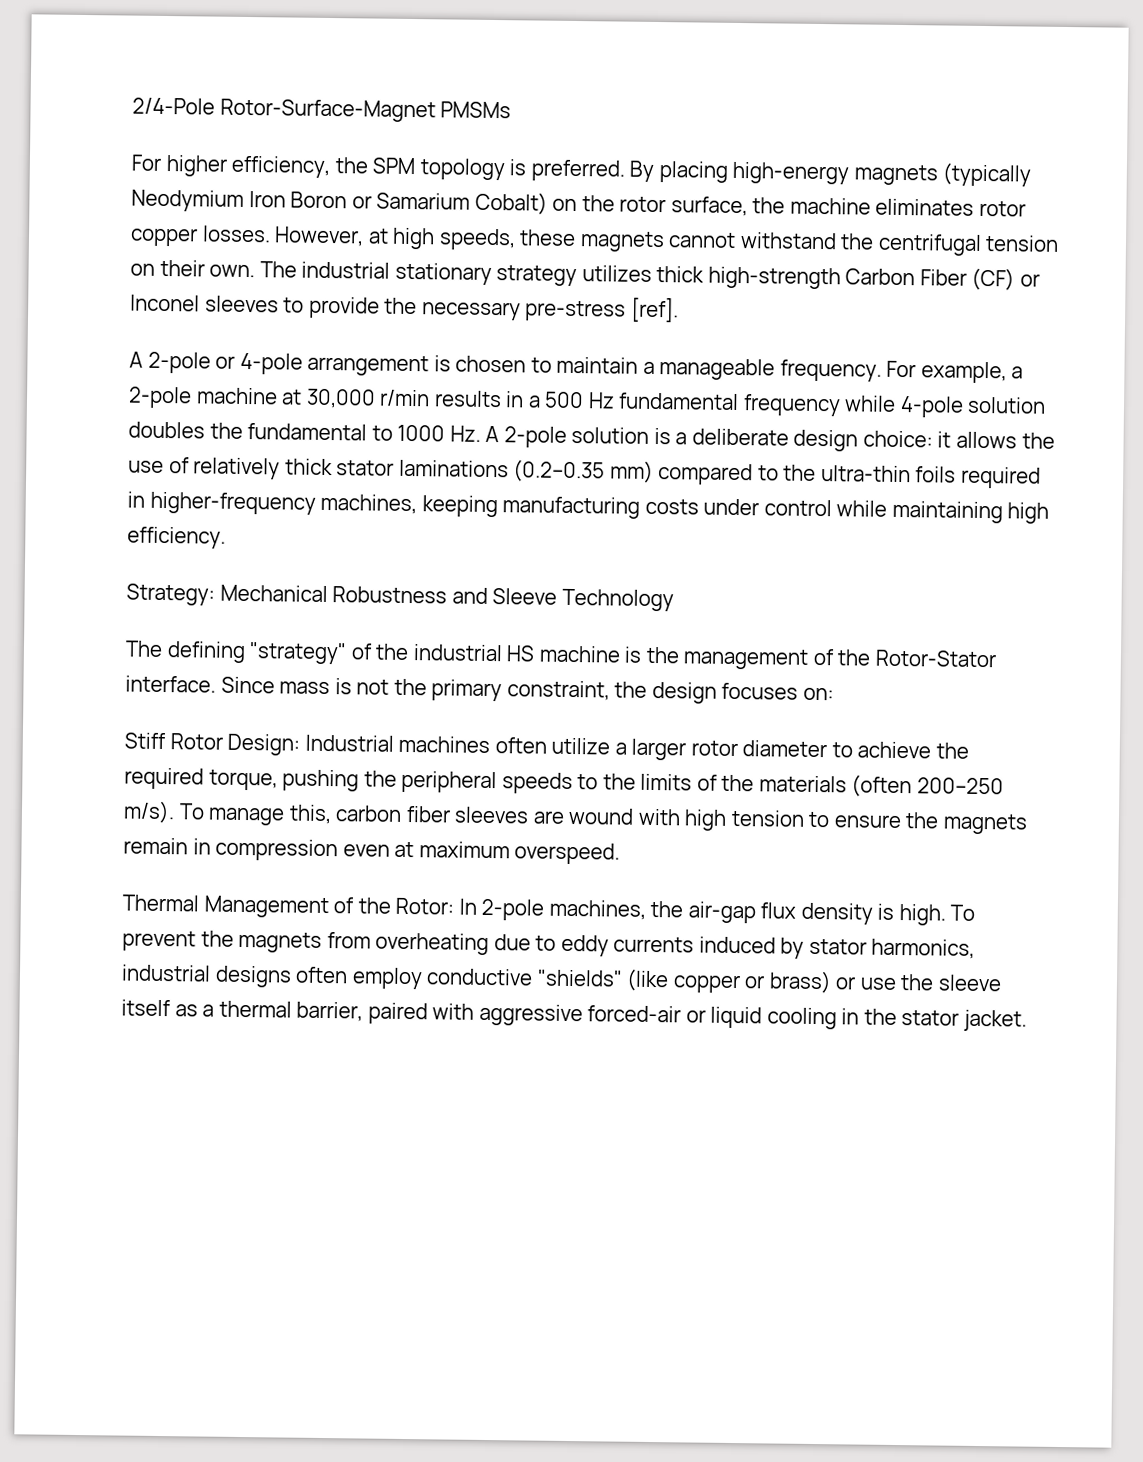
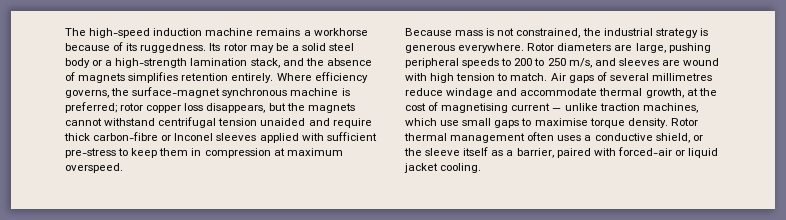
- 2/4-Pole Rotor-Surface-Magnet PMSMs
- For higher efficiency, the SPM topology is preferred. By placing high-energy magnets (typically Neodymium Iron Boron or Samarium Cobalt) on the rotor surface, the machine eliminates rotor copper losses. However, at high speeds, these magnets cannot withstand the centrifugal tension on their own. The industrial stationary strategy utilizes thick high-strength Carbon Fiber (CF) or Inconel sleeves to provide the necessary pre-stress [ref].
- A 2-pole or 4-pole arrangement is chosen to maintain a manageable frequency. For example, a 2-pole machine at 30,000 r/min results in a 500 Hz fundamental frequency while 4-pole solution doubles the fundamental to 1000 Hz. A 2-pole solution is a deliberate design choice: it allows the use of relatively thick stator laminations (0.2–0.35 mm) compared to the ultra-thin foils required in higher-frequency machines, keeping manufacturing costs under control while maintaining high efficiency.
- Strategy: Mechanical Robustness and Sleeve Technology
- The defining "strategy" of the industrial HS machine is the management of the Rotor-Stator interface. Since mass is not the primary constraint, the design focuses on:
- Stiff Rotor Design: Industrial machines often utilize a larger rotor diameter to achieve the required torque, pushing the peripheral speeds to the limits of the materials (often 200–250 m/s). To manage this, carbon fiber sleeves are wound with high tension to ensure the magnets remain in compression even at maximum overspeed.
- Thermal Management of the Rotor: In 2-pole machines, the air-gap flux density is high. To prevent the magnets from overheating due to eddy currents induced by stator harmonics, industrial designs often employ conductive "shields" (like copper or brass) or use the sleeve itself as a thermal barrier, paired with aggressive forced-air or liquid cooling in the stator jacket.
+ The high-speed induction machine remains a workhorse because of its ruggedness. Its rotor may be a solid steel body or a high-strength lamination stack, and the absence of magnets simplifies retention entirely. Where efficiency governs, the surface-magnet synchronous machine is preferred; rotor copper loss disappears, but the magnets cannot withstand centrifugal tension unaided and require thick carbon-fibre or Inconel sleeves applied with sufficient pre-stress to keep them in compression at maximum overspeed.
+ Because mass is not constrained, the industrial strategy is generous everywhere. Rotor diameters are large, pushing peripheral speeds to 200 to 250 m/s, and sleeves are wound with high tension to match. Air gaps of several millimetres reduce windage and accommodate thermal growth, at the cost of magnetising current — unlike traction machines, which use small gaps to maximise torque density. Rotor thermal management often uses a conductive shield, or the sleeve itself as a barrier, paired with forced-air or liquid jacket cooling.

